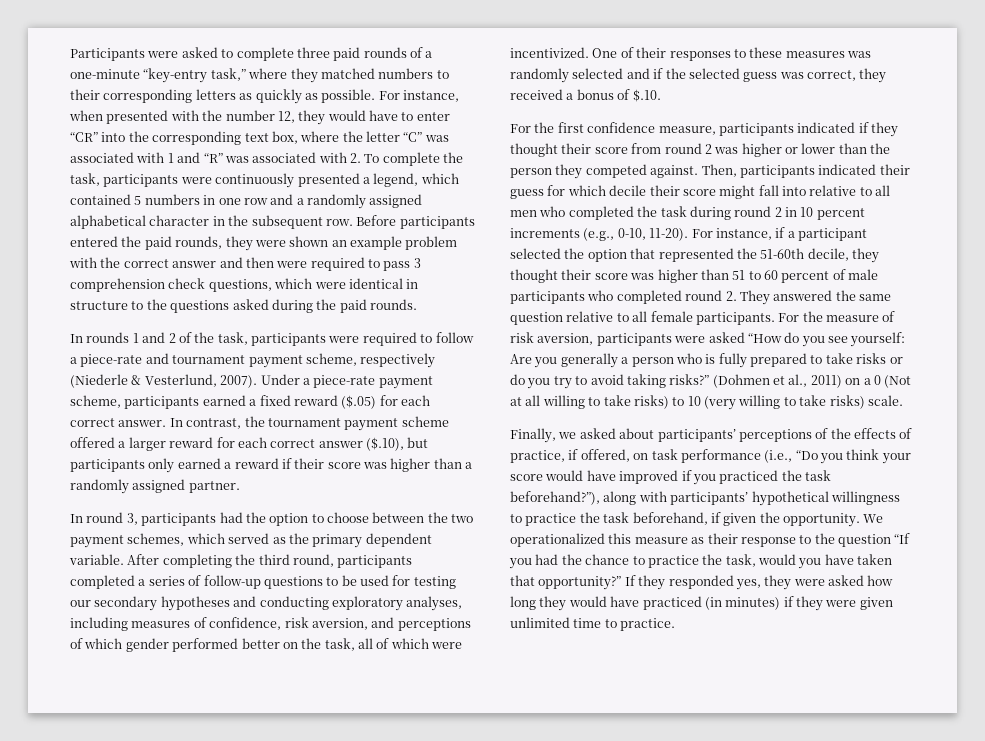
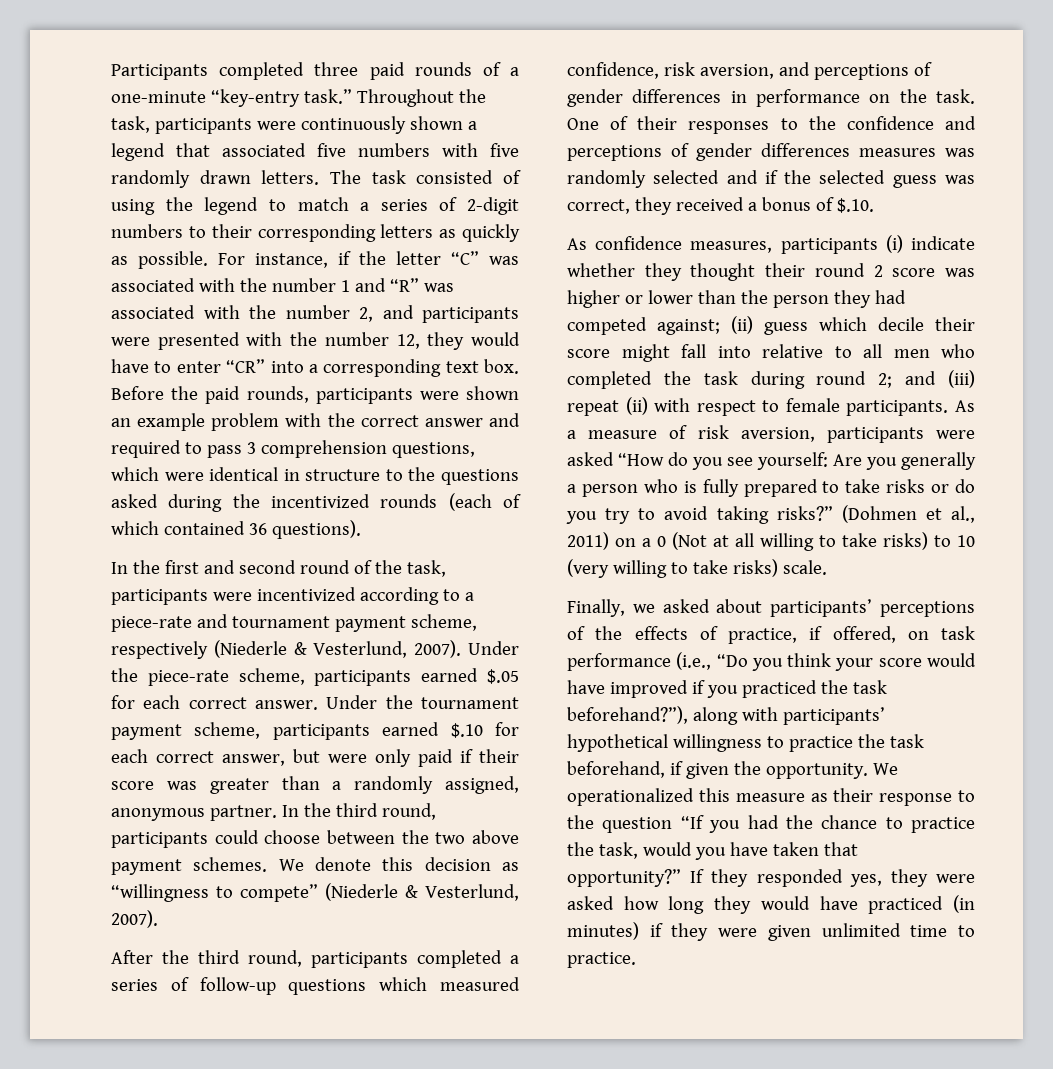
- Participants were asked to complete three paid rounds of a one-minute “key-entry task,” where they matched numbers to their corresponding letters as quickly as possible.
+ Participants completed three paid rounds of a one-minute “key-entry task.” Throughout the task, participants were continuously shown a legend that associated five numbers with five randomly drawn letters. The task consisted of using the legend to match a series of 2-digit numbers to their corresponding letters as quickly as possible.
- For instance, when presented with the number 12, they would have to enter “CR” into the corresponding text box, where the letter “C” was associated with 1 and “R” was associated with 2. To complete the task, participants were continuously presented a legend, which contained 5 numbers in one row and a randomly assigned alphabetical character in the subsequent row. Before participants entered the paid rounds, they were shown an example problem with the correct answer and then were required to pass 3 comprehension check questions, which were identical in structure to the questions asked during the paid rounds.
- In rounds 1 and 2 of the task, participants were required to follow a piece-rate and tournament payment scheme, respectively (Niederle & Vesterlund, 2007).
+ For instance, if the letter “C” was associated with the number 1 and “R” was associated with the number 2, and participants were presented with the number 12, they would have to enter “CR” into a corresponding text box. Before the paid rounds, participants were shown an example problem with the correct answer and required to pass 3 comprehension questions, which were identical in structure to the questions asked during the incentivized rounds (each of which contained 36 questions).
+ In the first and second round of the task, participants were incentivized according to a piece-rate and tournament payment scheme, respectively (Niederle & Vesterlund, 2007).
- Under a piece-rate payment scheme, participants earned a fixed reward ($.05) for each correct answer. In contrast, the tournament payment scheme offered a larger reward for each correct answer ($.10), but participants only earned a reward if their score was higher than a randomly assigned partner.
- In round 3, participants had the option to choose between the two payment schemes, which served as the primary dependent variable. After completing the third round, participants completed a series of follow-up questions to be used for testing our secondary hypotheses and conducting exploratory analyses, including measures of confidence, risk aversion, and perceptions of which gender performed better on the task, all of which were incentivized.
+ Under the piece-rate scheme, participants earned $.05 for each correct answer. Under the tournament payment scheme, participants earned $.10 for each correct answer, but were only paid if their score was greater than a randomly assigned, anonymous partner. In the third round, participants could choose between the two above payment schemes. We denote this decision as “willingness to compete” (Niederle & Vesterlund, 2007).
+ After the third round, participants completed a series of follow-up questions which measured confidence, risk aversion, and perceptions of gender differences in performance on the task.
- One of their responses to these measures was randomly selected and if the selected guess was correct, they received a bonus of $.10.
+ One of their responses to the confidence and perceptions of gender differences measures was randomly selected and if the selected guess was correct, they received a bonus of $.10.
- For the first confidence measure, participants indicated if they thought their score from round 2 was higher or lower than the person they competed against. Then, participants indicated their guess for which decile their score might fall into relative to all men who completed the task during round 2 in 10 percent increments (e.g., 0-10, 11-20). For instance, if a participant selected the option that represented the 51-60th decile, they thought their score was higher than 51 to 60 percent of male participants who completed round 2. They answered the same question relative to all female participants. For the measure of risk aversion, participants were asked “How do you see yourself: Are you generally a person who is fully prepared to take risks or do you try to avoid taking risks?”
+ As confidence measures, participants (i) indicate whether they thought their round 2 score was higher or lower than the person they had competed against; (ii) guess which decile their score might fall into relative to all men who completed the task during round 2; and (iii) repeat (ii) with respect to female participants. As a measure of risk aversion, participants were asked “How do you see yourself: Are you generally a person who is fully prepared to take risks or do you try to avoid taking risks?”

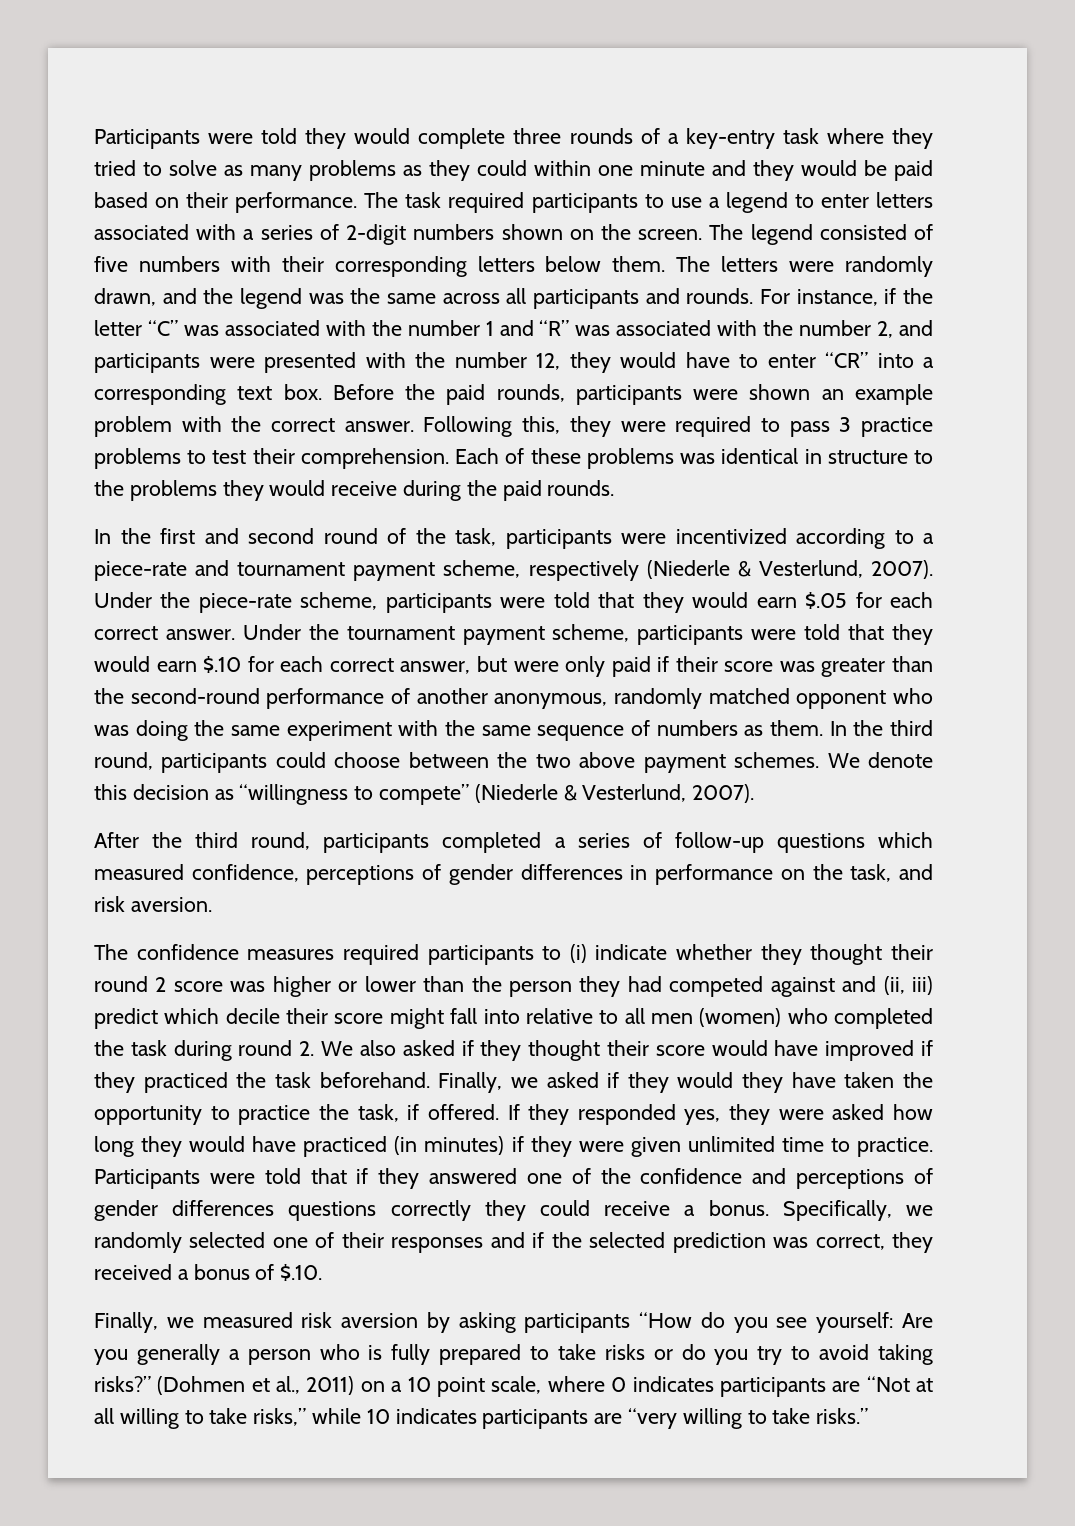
- Participants completed three paid rounds of a one-minute “key-entry task.” Throughout the task, participants were continuously shown a legend that associated five numbers with five randomly drawn letters. The task consisted of using the legend to match a series of 2-digit numbers to their corresponding letters as quickly as possible.
+ Participants were told they would complete three rounds of a key-entry task where they tried to solve as many problems as they could within one minute and they would be paid based on their performance. The task required participants to use a legend to enter letters associated with a series of 2-digit numbers shown on the screen. The legend consisted of five numbers with their corresponding letters below them. The letters were randomly drawn, and the legend was the same across all participants and rounds.
- Before the paid rounds, participants were shown an example problem with the correct answer and required to pass 3 comprehension questions, which were identical in structure to the questions asked during the incentivized rounds (each of which contained 36 questions).
+ Before the paid rounds, participants were shown an example problem with the correct answer. Following this, they were required to pass 3 practice problems to test their comprehension. Each of these problems was identical in structure to the problems they would receive during the paid rounds.
- Under the piece-rate scheme, participants earned $.05 for each correct answer.
+ Under the piece-rate scheme, participants were told that they would earn $.05 for each correct answer.
- Under the tournament payment scheme, participants earned $.10 for each correct answer, but were only paid if their score was greater than a randomly assigned, anonymous partner.
+ Under the tournament payment scheme, participants were told that they would earn $.10 for each correct answer, but were only paid if their score was greater than the second-round performance of another anonymous, randomly matched opponent who was doing the same experiment with the same sequence of numbers as them.
- After the third round, participants completed a series of follow-up questions which measured confidence, risk aversion, and perceptions of gender differences in performance on the task. One of their responses to the confidence and perceptions of gender differences measures was randomly selected and if the selected guess was correct, they received a bonus of $.10.
- As confidence measures, participants (i) indicate whether they thought their round 2 score was higher or lower than the person they had competed against; (ii) guess which decile their score might fall into relative to all men who completed the task during round 2; and (iii) repeat (ii) with respect to female participants. As a measure of risk aversion, participants were asked “How do you see yourself:
+ After the third round, participants completed a series of follow-up questions which measured confidence, perceptions of gender differences in performance on the task, and risk aversion.
+ The confidence measures required participants to (i) indicate whether they thought their round 2 score was higher or lower than the person they had competed against and (ii, iii) predict which decile their score might fall into relative to all men (women) who completed the task during round 2. We also asked if they thought their score would have improved if they practiced the task beforehand. Finally, we asked if they would they have taken the opportunity to practice the task, if offered. If they responded yes, they were asked how long they would have practiced (in minutes) if they were given unlimited time to practice. Participants were told that if they answered one of the confidence and perceptions of gender differences questions correctly they could receive a bonus. Specifically, we randomly selected one of their responses and if the selected prediction was correct, they received a bonus of $.10.
+ Finally, we measured risk aversion by asking participants “How do you see yourself:
- (Dohmen et al., 2011) on a 0 (Not at all willing to take risks) to 10 (very willing to take risks) scale.
- Finally, we asked about participants’ perceptions of the effects of practice, if offered, on task performance (i.e., “Do you think your score would have improved if you practiced the task beforehand?”), along with participants’ hypothetical willingness to practice the task beforehand, if given the opportunity. We operationalized this measure as their response to the question “If you had the chance to practice the task, would you have taken that opportunity?” If they responded yes, they were asked how long they would have practiced (in minutes) if they were given unlimited time to practice.
+ (Dohmen et al., 2011) on a 10 point scale, where 0 indicates participants are “Not at all willing to take risks,” while 10 indicates participants are “very willing to take risks.”

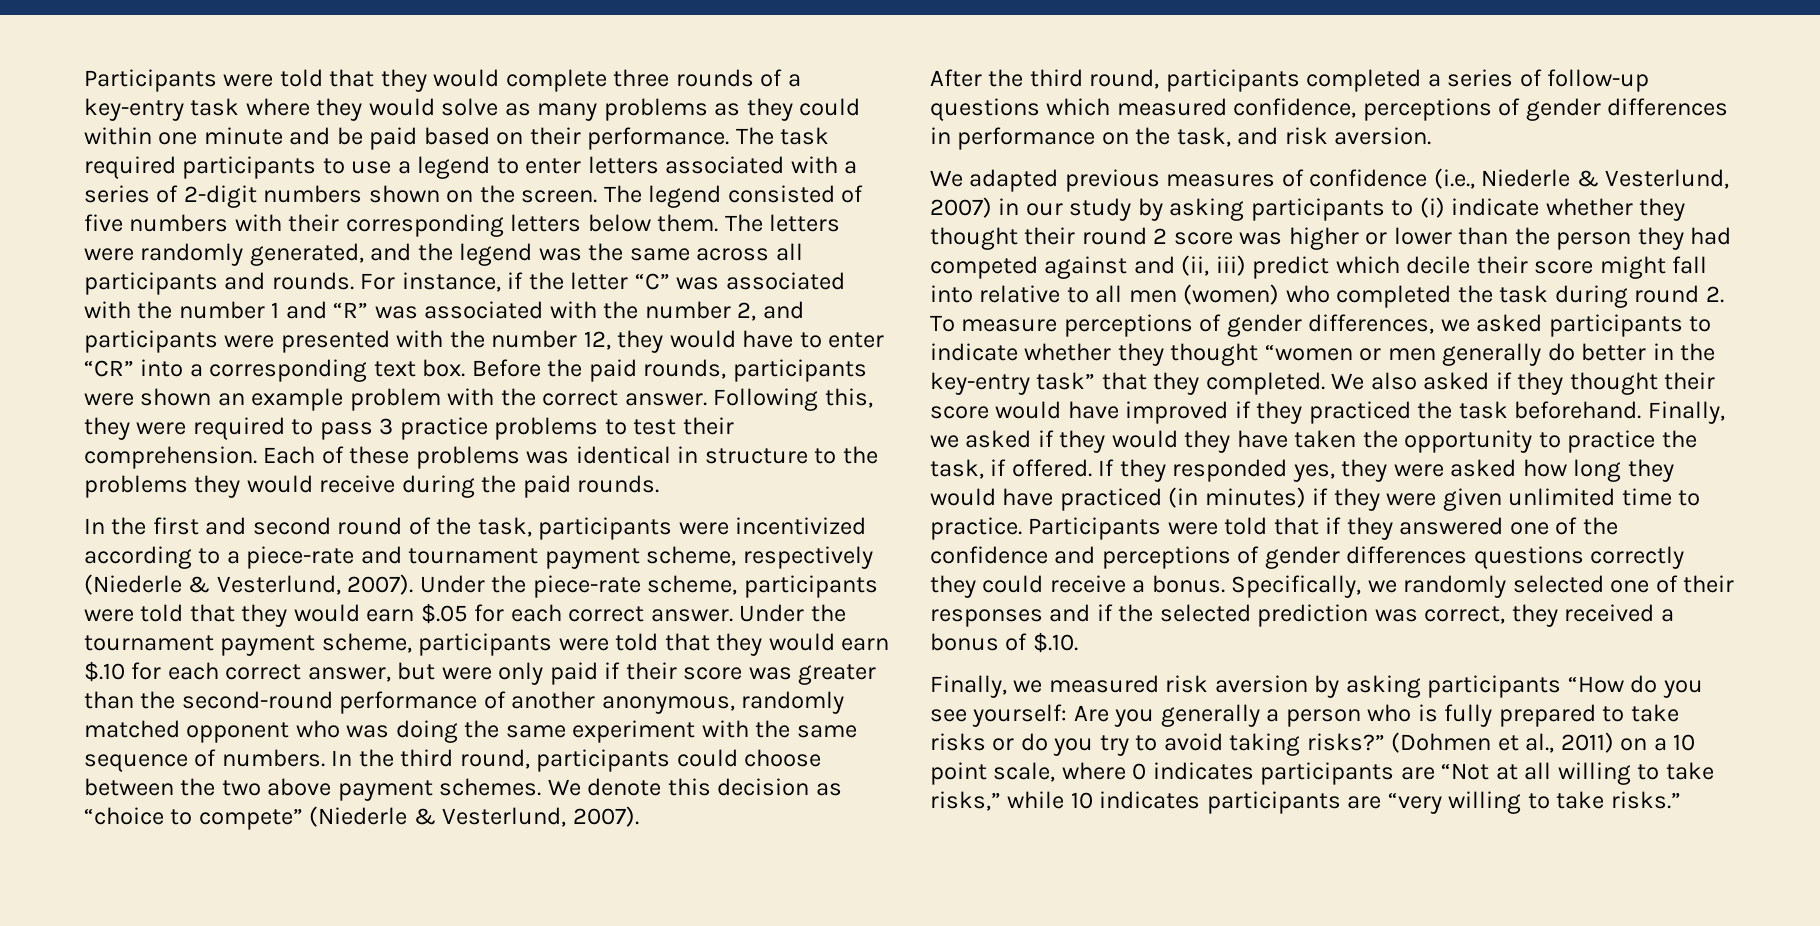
- Participants were told they would complete three rounds of a key-entry task where they tried to solve as many problems as they could within one minute and they would be paid based on their performance.
+ Participants were told that they would complete three rounds of a key-entry task where they would solve as many problems as they could within one minute and be paid based on their performance.
- The letters were randomly drawn, and the legend was the same across all participants and rounds.
+ The letters were randomly generated, and the legend was the same across all participants and rounds.
- Under the tournament payment scheme, participants were told that they would earn $.10 for each correct answer, but were only paid if their score was greater than the second-round performance of another anonymous, randomly matched opponent who was doing the same experiment with the same sequence of numbers as them.
+ Under the tournament payment scheme, participants were told that they would earn $.10 for each correct answer, but were only paid if their score was greater than the second-round performance of another anonymous, randomly matched opponent who was doing the same experiment with the same sequence of numbers.
- We denote this decision as “willingness to compete” (Niederle & Vesterlund, 2007).
+ We denote this decision as “choice to compete” (Niederle & Vesterlund, 2007).
- The confidence measures required participants to (i) indicate whether they thought their round 2 score was higher or lower than the person they had competed against and (ii, iii) predict which decile their score might fall into relative to all men (women) who completed the task during round 2. We also asked if they thought their score would have improved if they practiced the task beforehand.
+ We adapted previous measures of confidence (i.e., Niederle & Vesterlund, 2007) in our study by asking participants to (i) indicate whether they thought their round 2 score was higher or lower than the person they had competed against and (ii, iii) predict which decile their score might fall into relative to all men (women) who completed the task during round 2. To measure perceptions of gender differences, we asked participants to indicate whether they thought “women or men generally do better in the key-entry task” that they completed. We also asked if they thought their score would have improved if they practiced the task beforehand.

